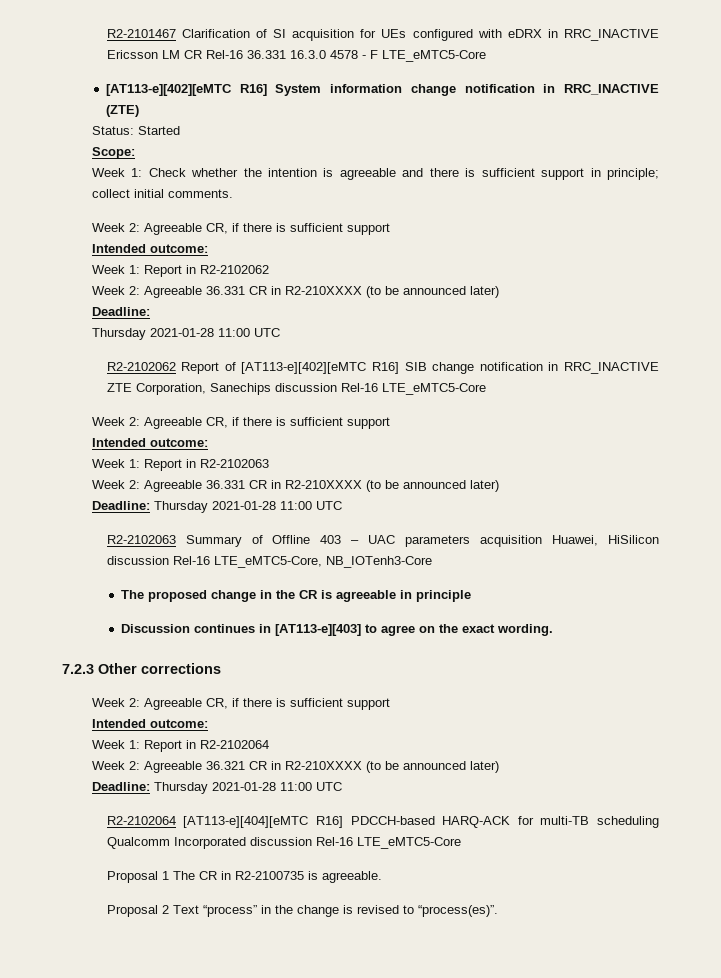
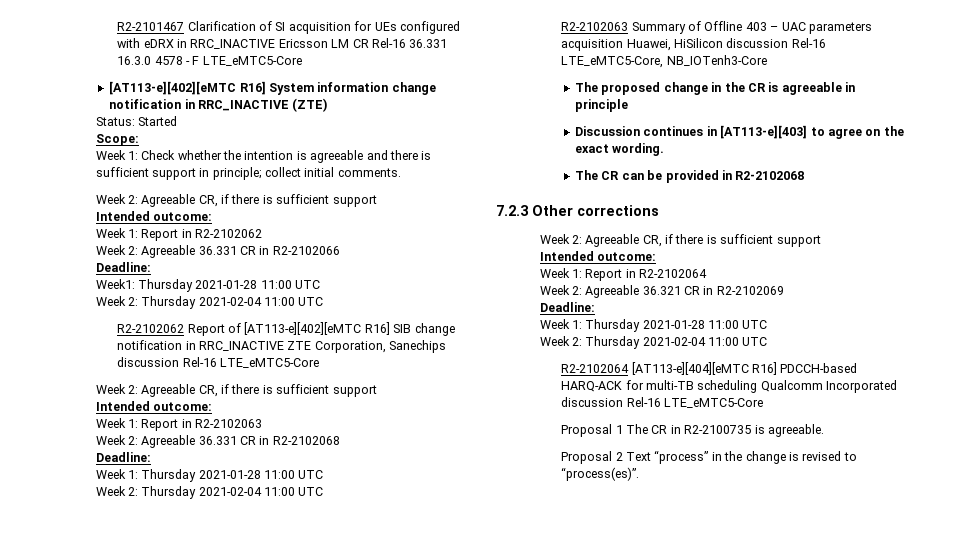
  Week 1: Report in R2-2102062
- Week 2: Agreeable 36.331 CR in R2-210XXXX (to be announced later)
+ Week 2: Agreeable 36.331 CR in R2-2102066
  Deadline:
- Thursday 2021-01-28 11:00 UTC
+ Week1: Thursday 2021-01-28 11:00 UTC
+ Week 2: Thursday 2021-02-04 11:00 UTC
  Week 1: Report in R2-2102063
- Week 2: Agreeable 36.331 CR in R2-210XXXX (to be announced later)
- Deadline: Thursday 2021-01-28 11:00 UTC
+ Week 2: Agreeable 36.331 CR in R2-2102068
+ Deadline:
+ Week 1: Thursday 2021-01-28 11:00 UTC
+ Week 2: Thursday 2021-02-04 11:00 UTC
+ The CR can be provided in R2-2102068
- Week 2: Agreeable 36.321 CR in R2-210XXXX (to be announced later)
- Deadline: Thursday 2021-01-28 11:00 UTC
+ Week 2: Agreeable 36.321 CR in R2-2102069
+ Deadline:
+ Week 1: Thursday 2021-01-28 11:00 UTC
+ Week 2: Thursday 2021-02-04 11:00 UTC

